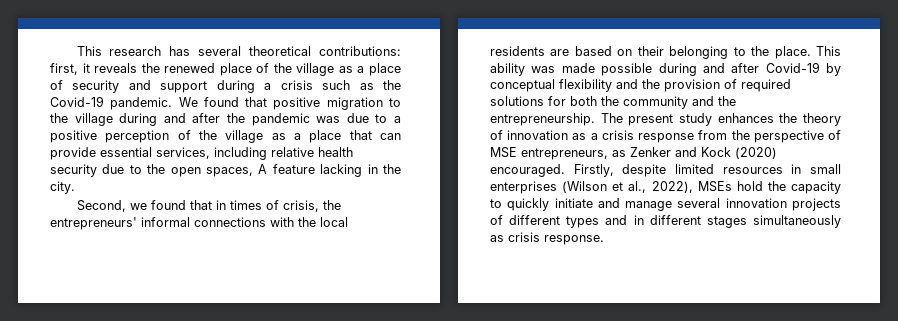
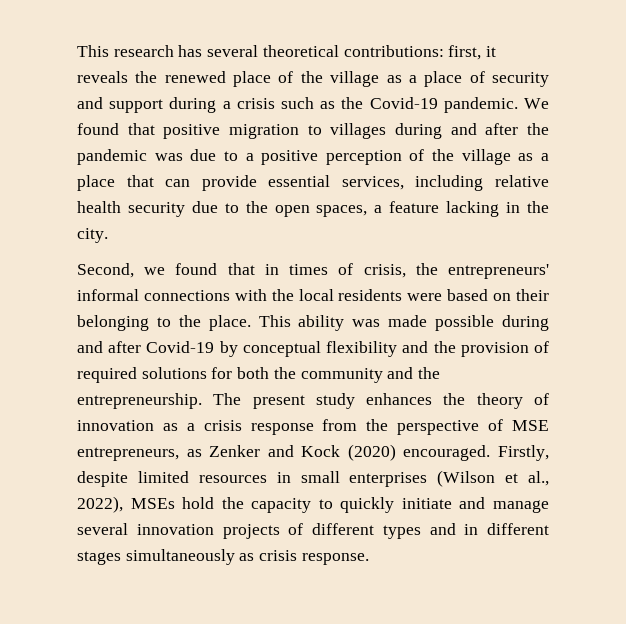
- We found that positive migration to the village during and after the pandemic was due to a positive perception of the village as a place that can provide essential services, including relative health security due to the open spaces, A feature lacking in the city.
+ We found that positive migration to villages during and after the pandemic was due to a positive perception of the village as a place that can provide essential services, including relative health security due to the open spaces, a feature lacking in the city.
- Second, we found that in times of crisis, the entrepreneurs' informal connections with the local residents are based on their belonging to the place.
+ Second, we found that in times of crisis, the entrepreneurs' informal connections with the local residents were based on their belonging to the place.

